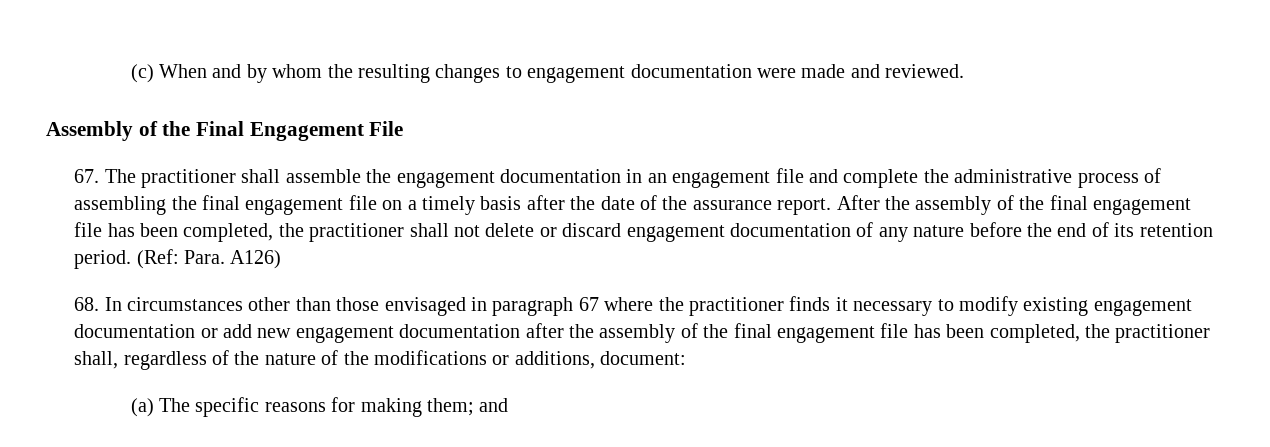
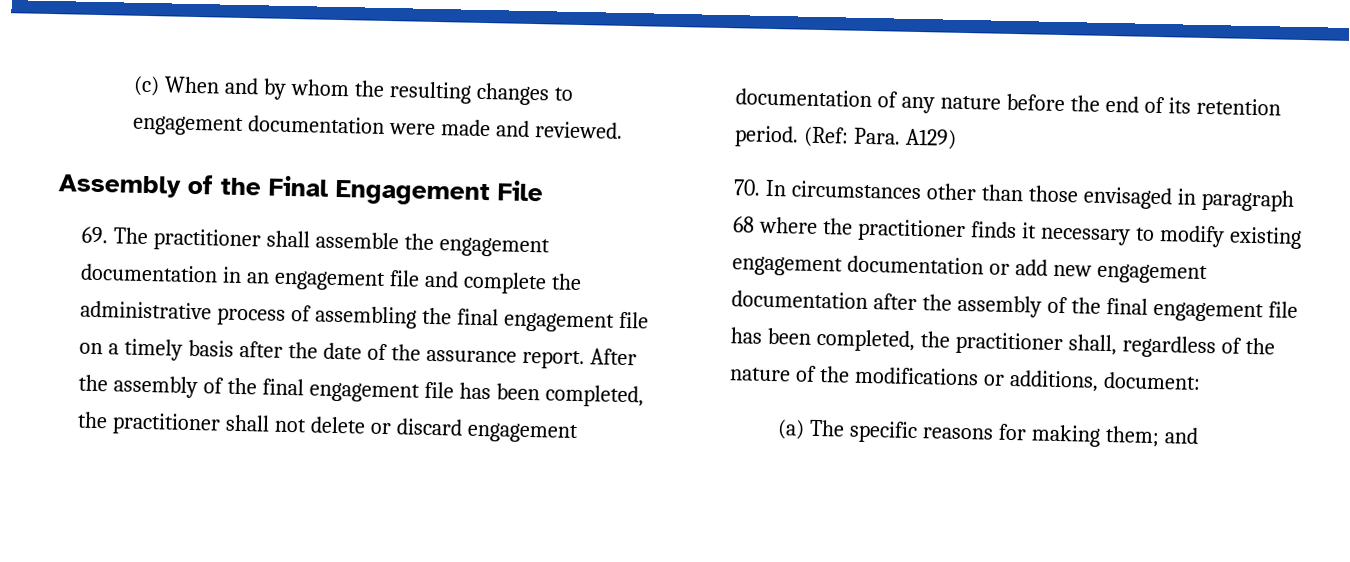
- 67. The practitioner shall assemble the engagement documentation in an engagement file and complete the administrative process of assembling the final engagement file on a timely basis after the date of the assurance report.
+ 69. The practitioner shall assemble the engagement documentation in an engagement file and complete the administrative process of assembling the final engagement file on a timely basis after the date of the assurance report.
- (Ref: Para. A126)
- 68. In circumstances other than those envisaged in paragraph 67 where the practitioner finds it necessary to modify existing engagement documentation or add new engagement documentation after the assembly of the final engagement file has been completed, the practitioner shall, regardless of the nature of the modifications or additions, document:
+ (Ref: Para. A129)
+ 70. In circumstances other than those envisaged in paragraph 68 where the practitioner finds it necessary to modify existing engagement documentation or add new engagement documentation after the assembly of the final engagement file has been completed, the practitioner shall, regardless of the nature of the modifications or additions, document:

